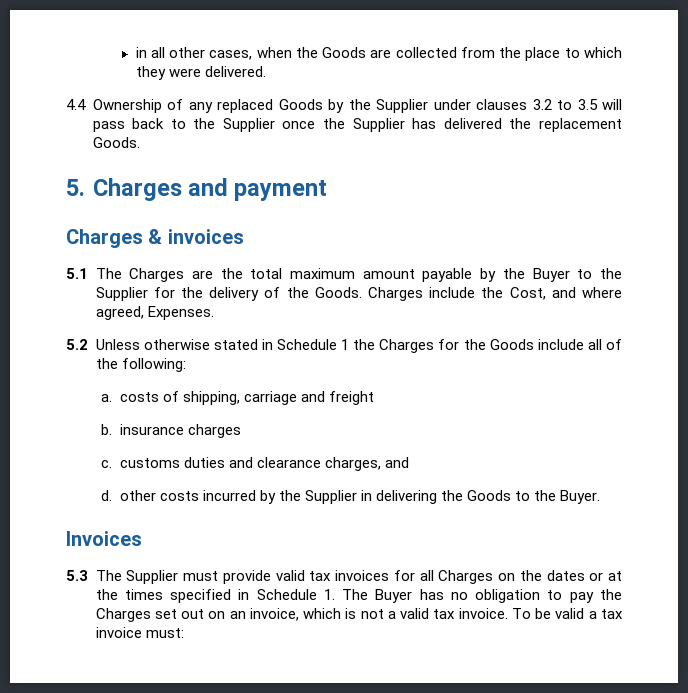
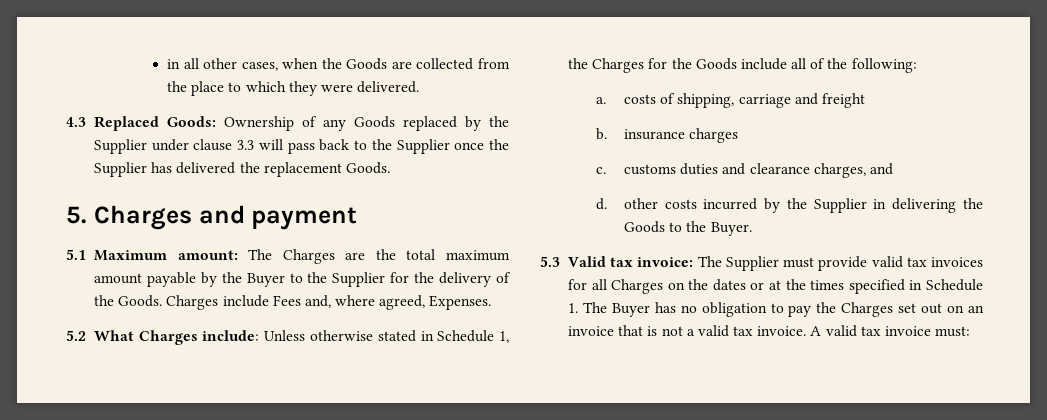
- 4.4 Ownership of any replaced Goods by the Supplier under clauses 3.2 to 3.5 will pass back to the Supplier once the Supplier has delivered the replacement Goods.
+ 4.3 Replaced Goods: Ownership of any Goods replaced by the Supplier under clause 3.3 will pass back to the Supplier once the Supplier has delivered the replacement Goods.
- Charges & invoices
- 5.1 The Charges are the total maximum amount payable by the Buyer to the Supplier for the delivery of the Goods.
+ 5.1 Maximum amount: The Charges are the total maximum amount payable by the Buyer to the Supplier for the delivery of the Goods.
- Charges include the Cost, and where agreed, Expenses.
+ Charges include Fees and, where agreed, Expenses.
- 5.2 Unless otherwise stated in Schedule 1 the Charges for the Goods include all of the following:
+ 5.2 What Charges include: Unless otherwise stated in Schedule 1, the Charges for the Goods include all of the following:
- Invoices
- 5.3 The Supplier must provide valid tax invoices for all Charges on the dates or at the times specified in Schedule 1. The Buyer has no obligation to pay the Charges set out on an invoice, which is not a valid tax invoice.
+ 5.3 Valid tax invoice: The Supplier must provide valid tax invoices for all Charges on the dates or at the times specified in Schedule 1. The Buyer has no obligation to pay the Charges set out on an invoice that is not a valid tax invoice.
- To be valid a tax invoice must:
+ A valid tax invoice must:

